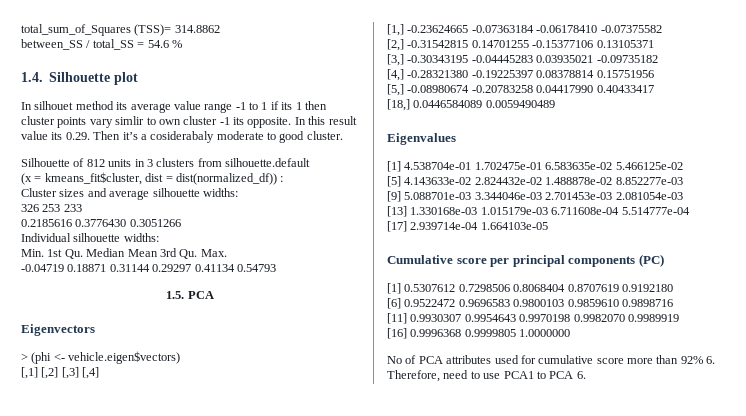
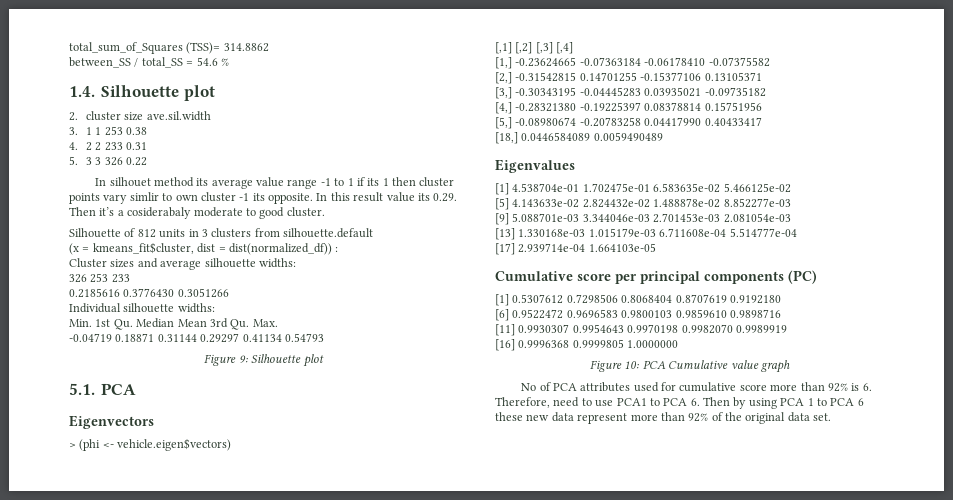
+ 2. cluster size ave.sil.width
+ 3. 1 1 253 0.38
+ 4. 2 2 233 0.31
+ 5. 3 3 326 0.22
- 1.5. PCA
+ Figure 9: Silhouette plot
+ 5.1. PCA
+ Figure 10: PCA Cumulative value graph
- No of PCA attributes used for cumulative score more than 92% 6. Therefore, need to use PCA1 to PCA 6.
+ No of PCA attributes used for cumulative score more than 92% is 6. Therefore, need to use PCA1 to PCA 6. Then by using PCA 1 to PCA 6 these new data represent more than 92% of the original data set.

